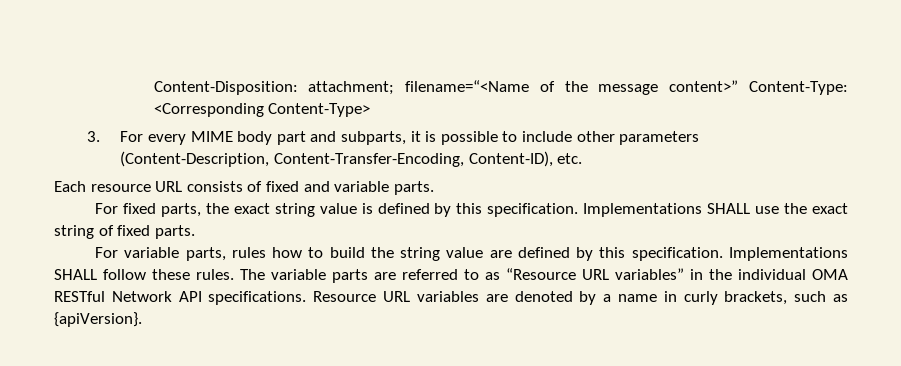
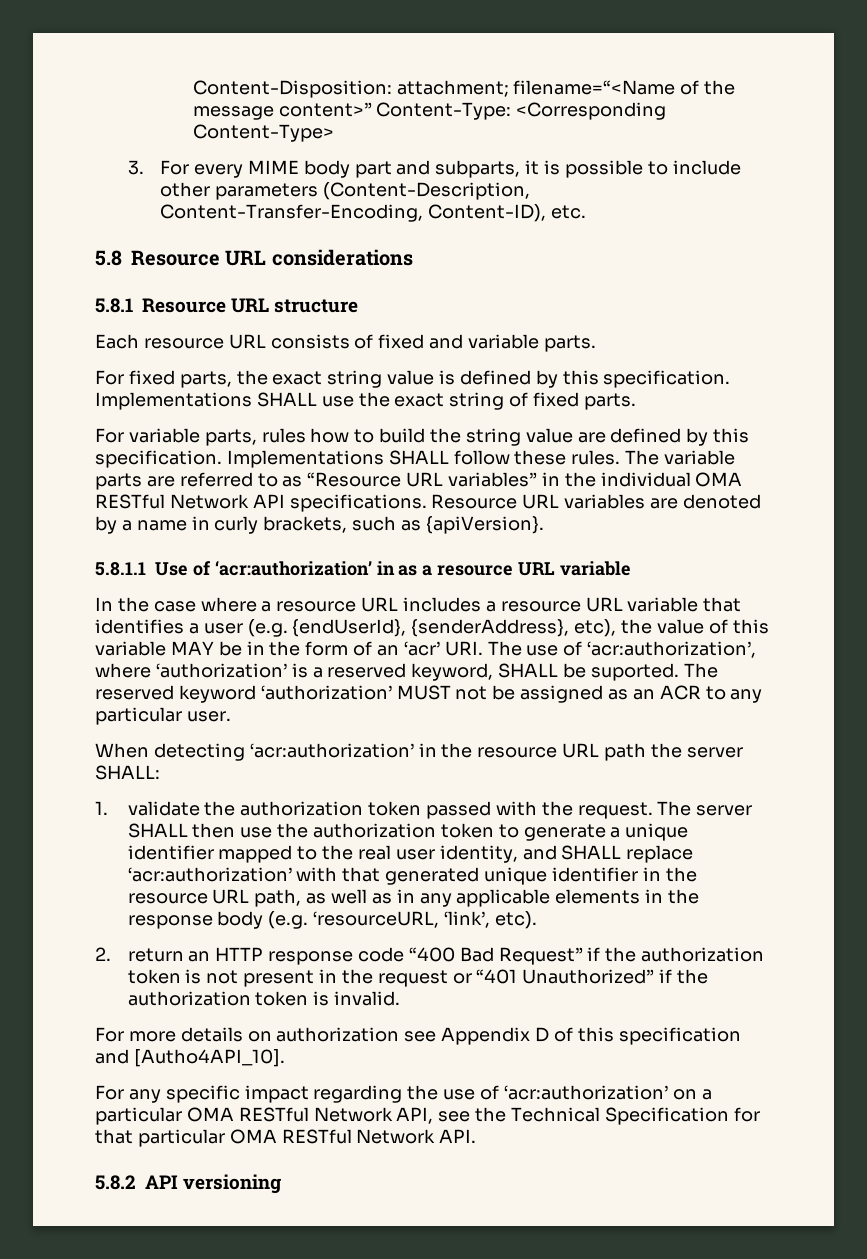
+ 5.8 Resource URL considerations
+ 5.8.1 Resource URL structure
+ 5.8.1.1 Use of ‘acr:authorization’ in as a resource URL variable
+ In the case where a resource URL includes a resource URL variable that identifies a user (e.g. {endUserId}, {senderAddress}, etc), the value of this variable MAY be in the form of an ‘acr’ URI. The use of ‘acr:authorization’, where ‘authorization’ is a reserved keyword, SHALL be suported. The reserved keyword ‘authorization’ MUST not be assigned as an ACR to any particular user.
+ When detecting ‘acr:authorization’ in the resource URL path the server SHALL:
+ 1. validate the authorization token passed with the request. The server SHALL then use the authorization token to generate a unique identifier mapped to the real user identity, and SHALL replace ‘acr:authorization’ with that generated unique identifier in the resource URL path, as well as in any applicable elements in the response body (e.g. ‘resourceURL, ‘link’, etc).
+ 2. return an HTTP response code “400 Bad Request” if the authorization token is not present in the request or “401 Unauthorized” if the authorization token is invalid.
+ For more details on authorization see Appendix D of this specification and [Autho4API_10].
+ For any specific impact regarding the use of ‘acr:authorization’ on a particular OMA RESTful Network API, see the Technical Specification for that particular OMA RESTful Network API.
+ 5.8.2 API versioning

